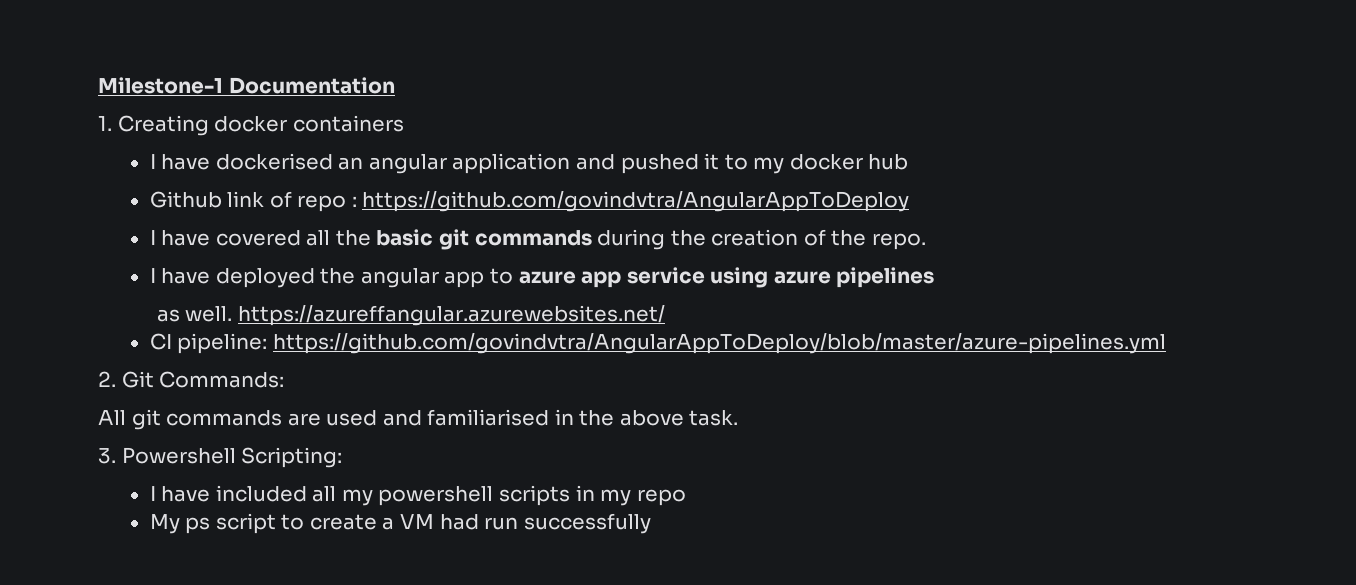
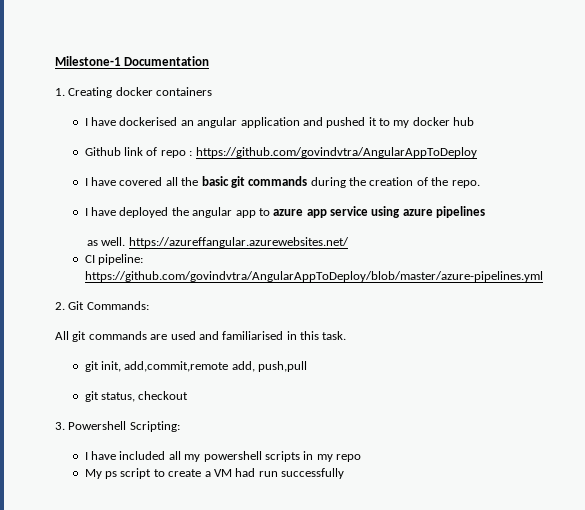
- All git commands are used and familiarised in the above task.
+ All git commands are used and familiarised in this task.
+ git init, add,commit,remote add, push,pull
+ git status, checkout

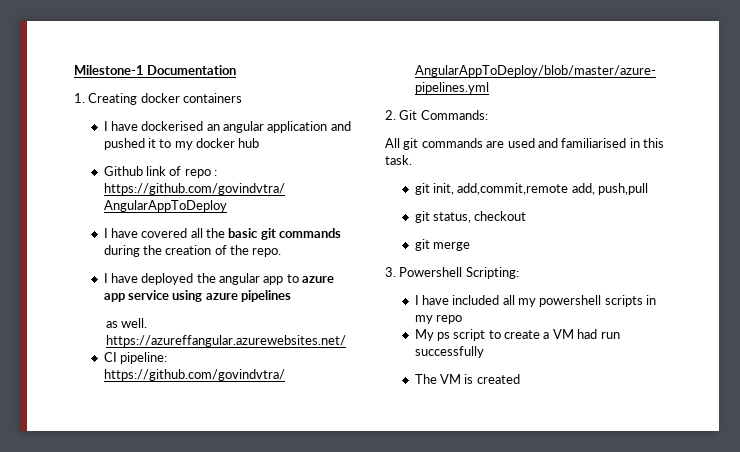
+ git merge
+ The VM is created

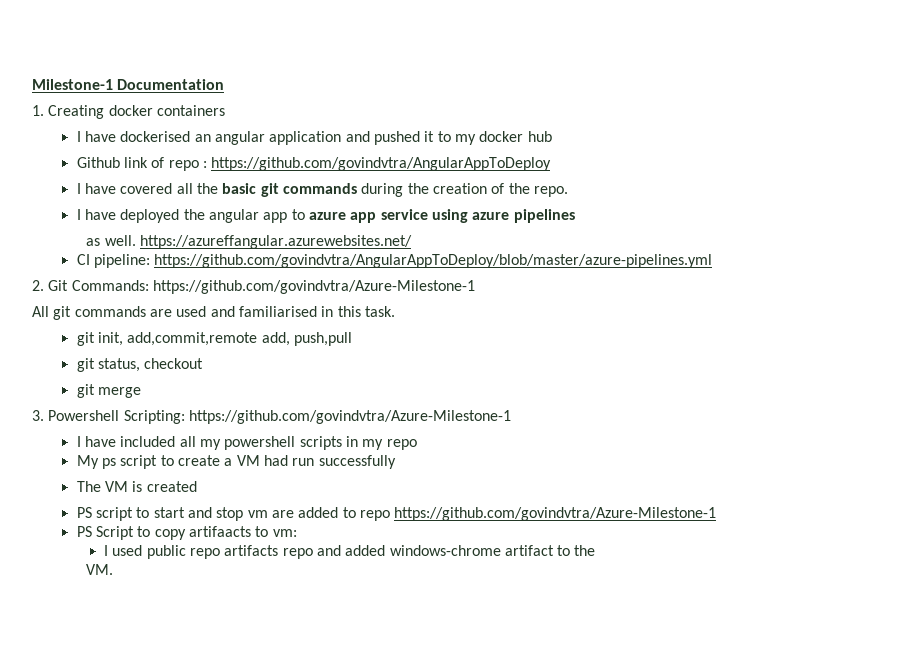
- 2. Git Commands:
+ 2. Git Commands: https://github.com/govindvtra/Azure-Milestone-1
- 3. Powershell Scripting:
+ 3. Powershell Scripting: https://github.com/govindvtra/Azure-Milestone-1
+ PS script to start and stop vm are added to repo https://github.com/govindvtra/Azure-Milestone-1
+ PS Script to copy artifaacts to vm:
+ I used public repo artifacts repo and added windows-chrome artifact to the
+ VM.

